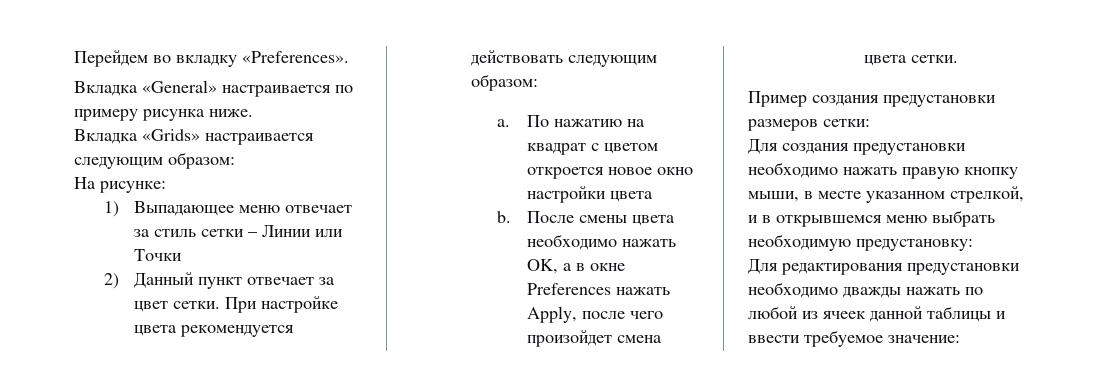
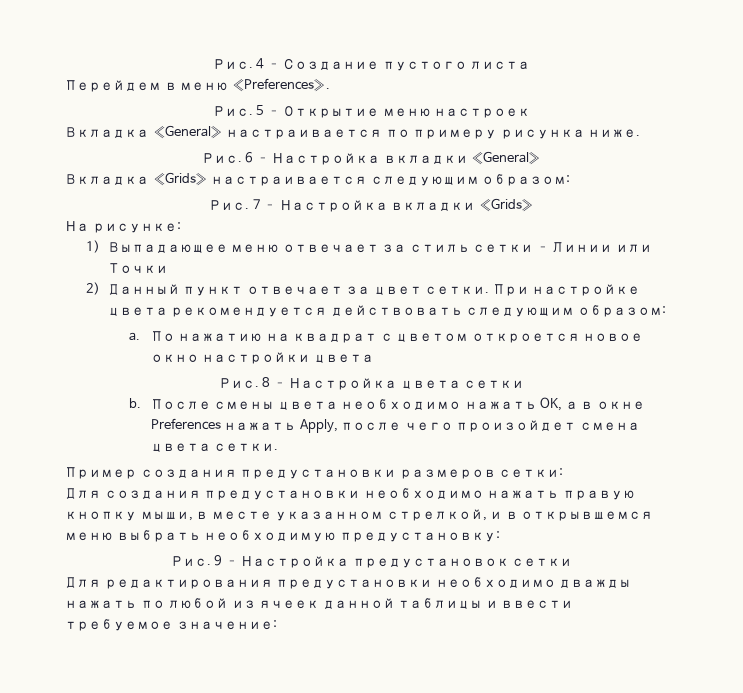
- Перейдем во вкладку «Preferences».
+ Рис. 4 – Создание пустого листа
+ Перейдем в меню «Preferences».
+ Рис. 5 – Открытие меню настроек
+ Рис. 6 – Настройка вкладки «General»
+ Рис. 7 – Настройка вкладки «Grids»
+ Рис. 8 – Настройка цвета сетки
+ Рис. 9 – Настройка предустановок сетки

